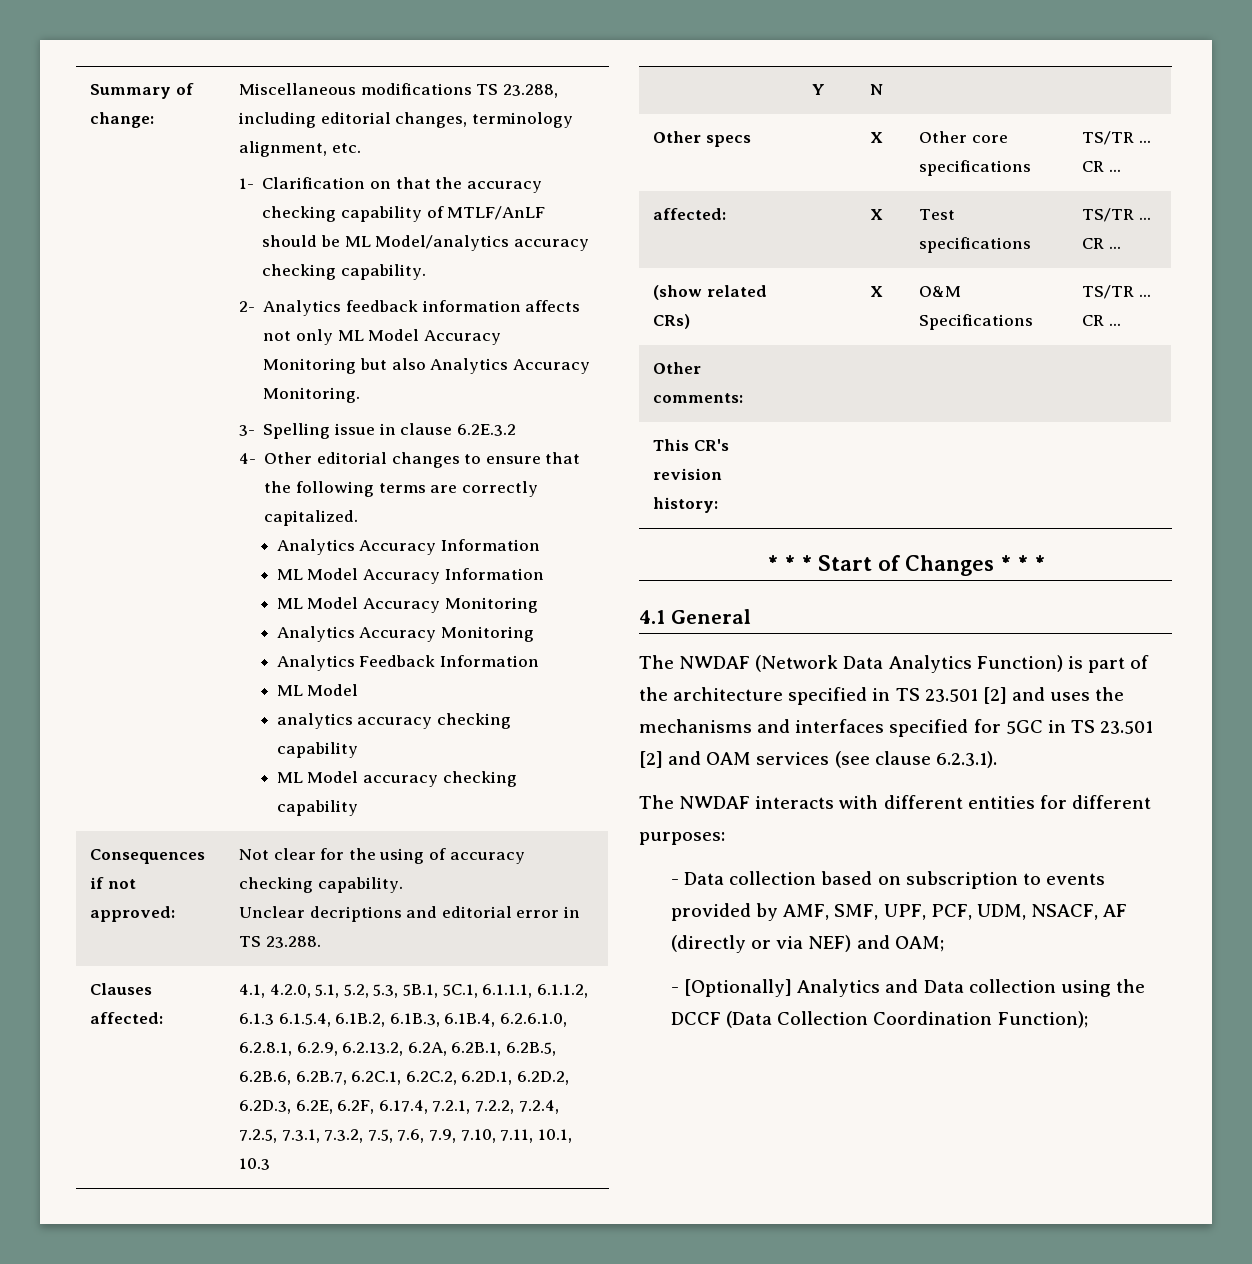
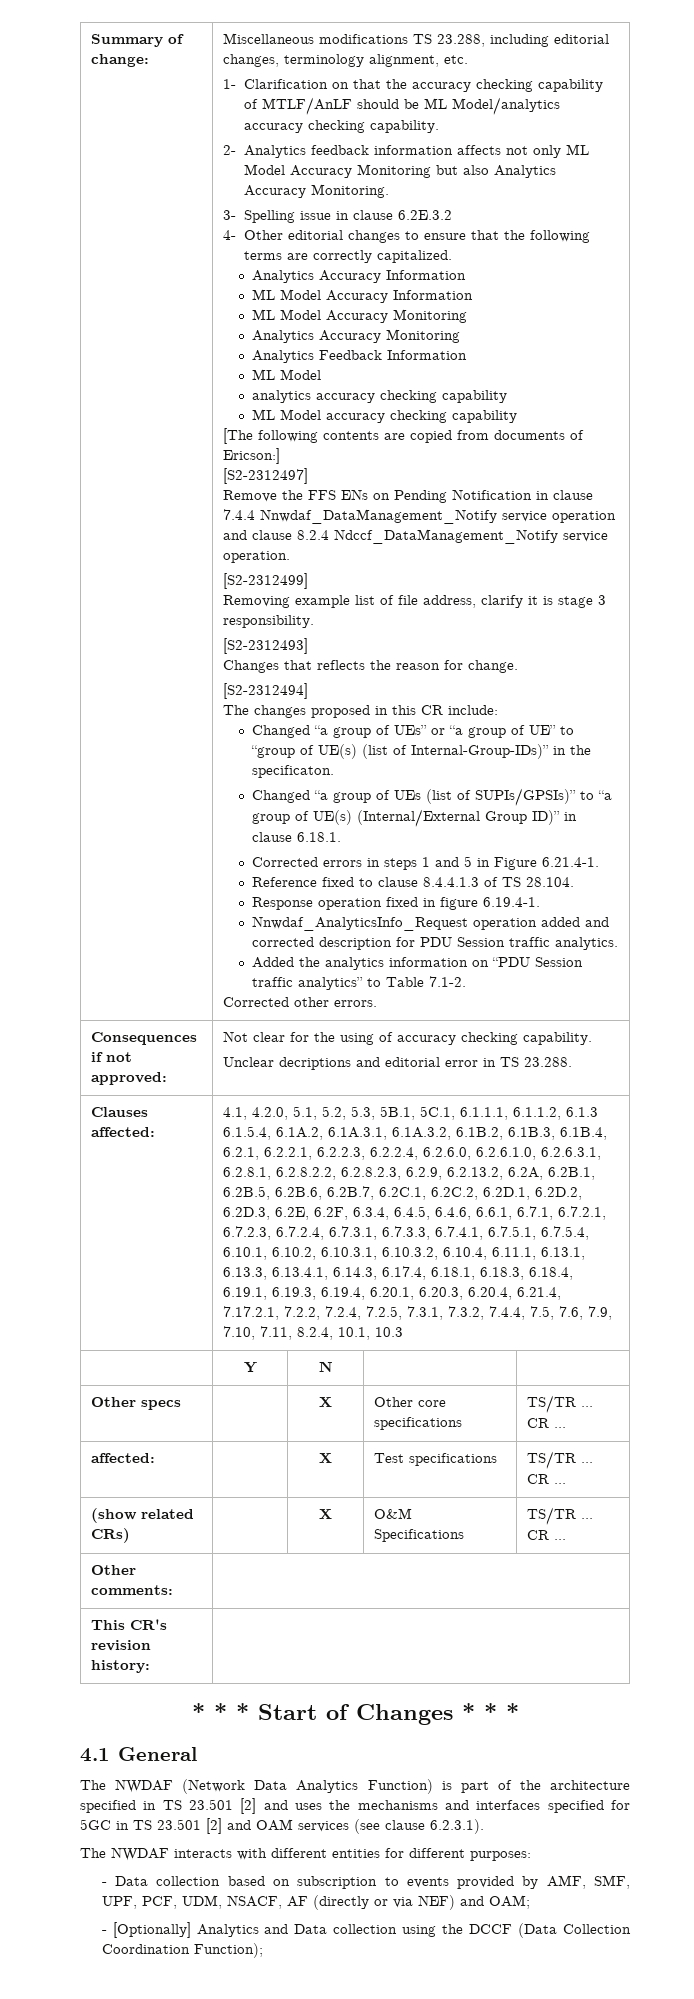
+ [The following contents are copied from documents of Ericson:]
+ [S2-2312497]
+ Remove the FFS ENs on Pending Notification in clause 7.4.4 Nnwdaf_DataManagement_Notify service operation and clause 8.2.4 Ndccf_DataManagement_Notify service operation.
+ [S2-2312499]
+ Removing example list of file address, clarify it is stage 3 responsibility.
+ [S2-2312493]
+ Changes that reflects the reason for change.
+ [S2-2312494]
+ The changes proposed in this CR include:
+ Changed “a group of UEs” or “a group of UE” to “group of UE(s) (list of Internal-Group-IDs)” in the specificaton.
+ Changed “a group of UEs (list of SUPIs/GPSIs)” to “a group of UE(s) (Internal/External Group ID)” in clause 6.18.1.
+ Corrected errors in steps 1 and 5 in Figure 6.21.4-1.
+ Reference fixed to clause 8.4.4.1.3 of TS 28.104.
+ Response operation fixed in figure 6.19.4-1.
+ Nnwdaf_AnalyticsInfo_Request operation added and corrected description for PDU Session traffic analytics.
+ Added the analytics information on “PDU Session traffic analytics” to Table 7.1-2.
+ Corrected other errors.
- 4.1, 4.2.0, 5.1, 5.2, 5.3, 5B.1, 5C.1, 6.1.1.1, 6.1.1.2, 6.1.3 6.1.5.4, 6.1B.2, 6.1B.3, 6.1B.4, 6.2.6.1.0, 6.2.8.1, 6.2.9, 6.2.13.2, 6.2A, 6.2B.1, 6.2B.5, 6.2B.6, 6.2B.7, 6.2C.1, 6.2C.2, 6.2D.1, 6.2D.2, 6.2D.3, 6.2E, 6.2F, 6.17.4, 7.2.1, 7.2.2, 7.2.4, 7.2.5, 7.3.1, 7.3.2, 7.5, 7.6, 7.9, 7.10, 7.11, 10.1, 10.3
+ 4.1, 4.2.0, 5.1, 5.2, 5.3, 5B.1, 5C.1, 6.1.1.1, 6.1.1.2, 6.1.3 6.1.5.4, 6.1A.2, 6.1A.3.1, 6.1A.3.2, 6.1B.2, 6.1B.3, 6.1B.4, 6.2.1, 6.2.2.1, 6.2.2.3, 6.2.2.4, 6.2.6.0, 6.2.6.1.0, 6.2.6.3.1, 6.2.8.1, 6.2.8.2.2, 6.2.8.2.3, 6.2.9, 6.2.13.2, 6.2A, 6.2B.1, 6.2B.5, 6.2B.6, 6.2B.7, 6.2C.1, 6.2C.2, 6.2D.1, 6.2D.2, 6.2D.3, 6.2E, 6.2F, 6.3.4, 6.4.5, 6.4.6, 6.6.1, 6.7.1, 6.7.2.1, 6.7.2.3, 6.7.2.4, 6.7.3.1, 6.7.3.3, 6.7.4.1, 6.7.5.1, 6.7.5.4, 6.10.1, 6.10.2, 6.10.3.1, 6.10.3.2, 6.10.4, 6.11.1, 6.13.1, 6.13.3, 6.13.4.1, 6.14.3, 6.17.4, 6.18.1, 6.18.3, 6.18.4, 6.19.1, 6.19.3, 6.19.4, 6.20.1, 6.20.3, 6.20.4, 6.21.4, 7.17.2.1, 7.2.2, 7.2.4, 7.2.5, 7.3.1, 7.3.2, 7.4.4, 7.5, 7.6, 7.9, 7.10, 7.11, 8.2.4, 10.1, 10.3

